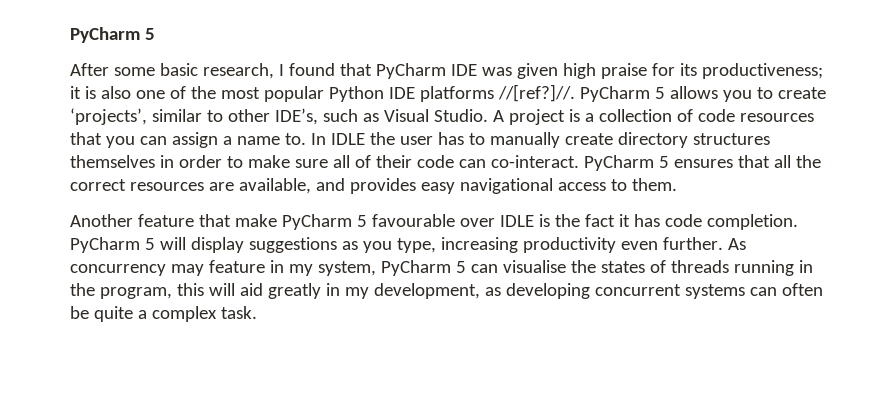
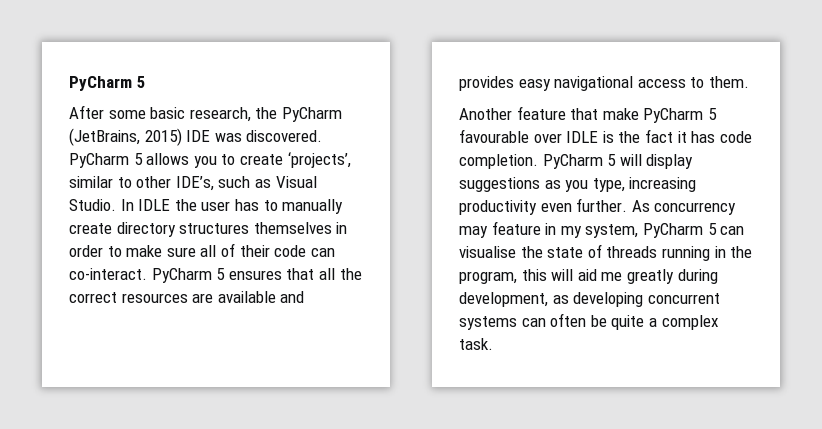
- After some basic research, I found that PyCharm IDE was given high praise for its productiveness; it is also one of the most popular Python IDE platforms //[ref?]//.
+ After some basic research, the PyCharm (JetBrains, 2015) IDE was discovered.
- A project is a collection of code resources that you can assign a name to.
- PyCharm 5 ensures that all the correct resources are available, and provides easy navigational access to them.
+ PyCharm 5 ensures that all the correct resources are available and provides easy navigational access to them.
- As concurrency may feature in my system, PyCharm 5 can visualise the states of threads running in the program, this will aid greatly in my development, as developing concurrent systems can often be quite a complex task.
+ As concurrency may feature in my system, PyCharm 5 can visualise the state of threads running in the program, this will aid me greatly during development, as developing concurrent systems can often be quite a complex task.

